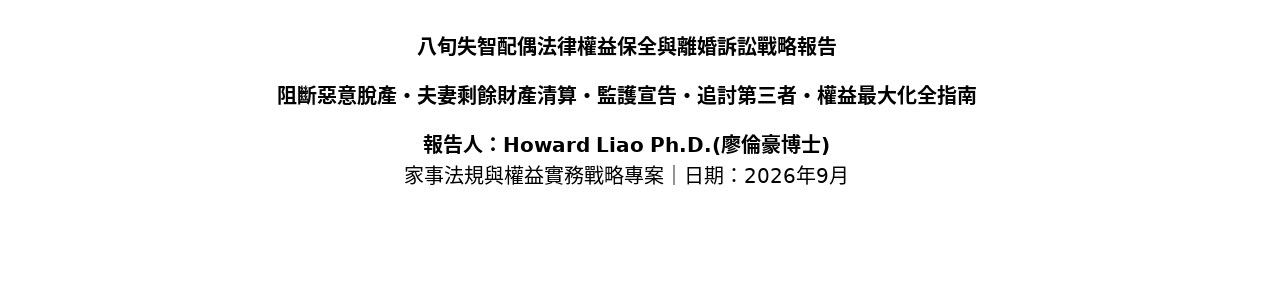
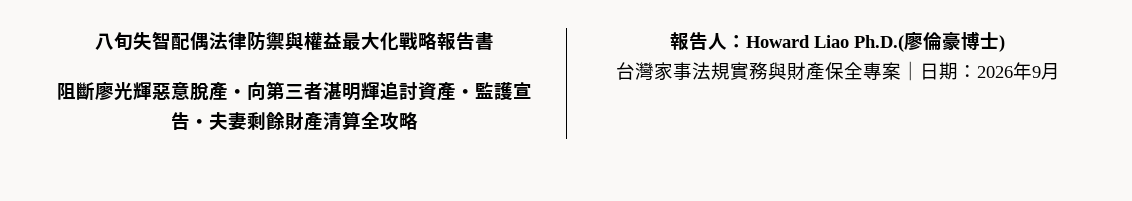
- 八旬失智配偶法律權益保全與離婚訴訟戰略報告
+ 八旬失智配偶法律防禦與權益最大化戰略報告書
- 阻斷惡意脫產・夫妻剩餘財產清算・監護宣告・追討第三者・權益最大化全指南
+ 阻斷廖光輝惡意脫產・向第三者湛明輝追討資產・監護宣告・夫妻剩餘財產清算全攻略
- 家事法規與權益實務戰略專案｜日期：2026年9月
+ 台灣家事法規實務與財產保全專案｜日期：2026年9月

